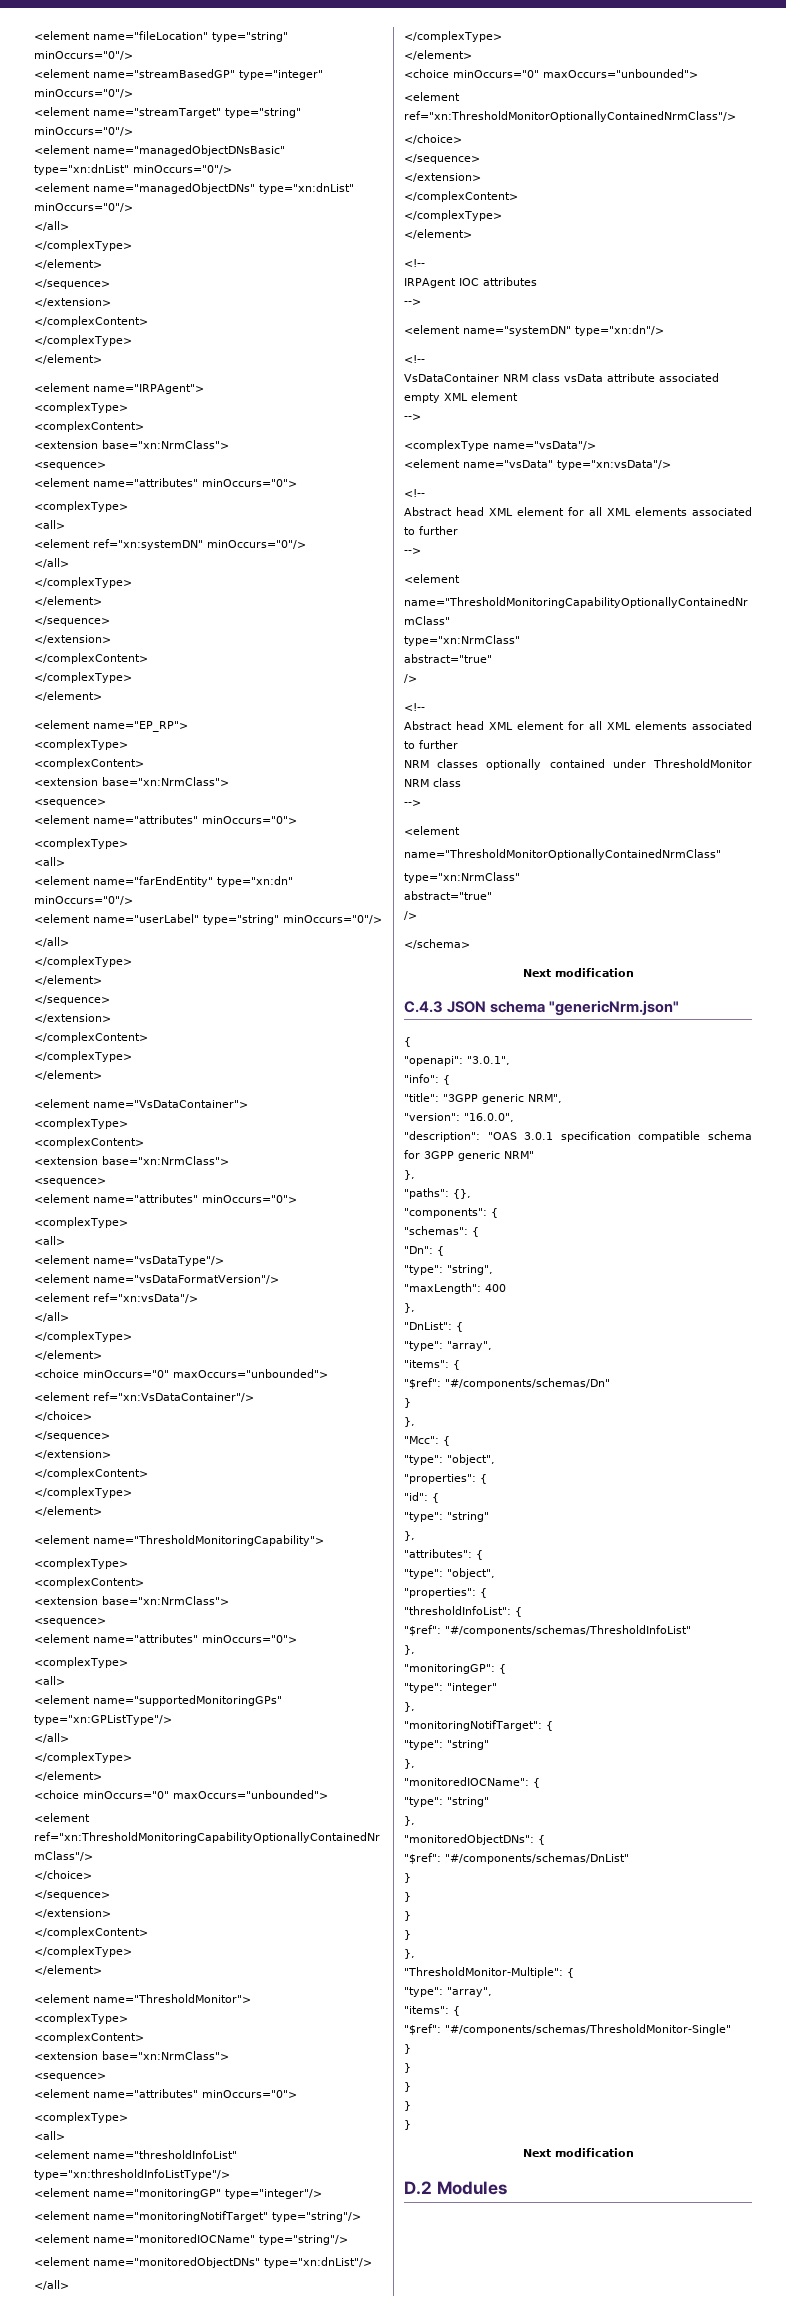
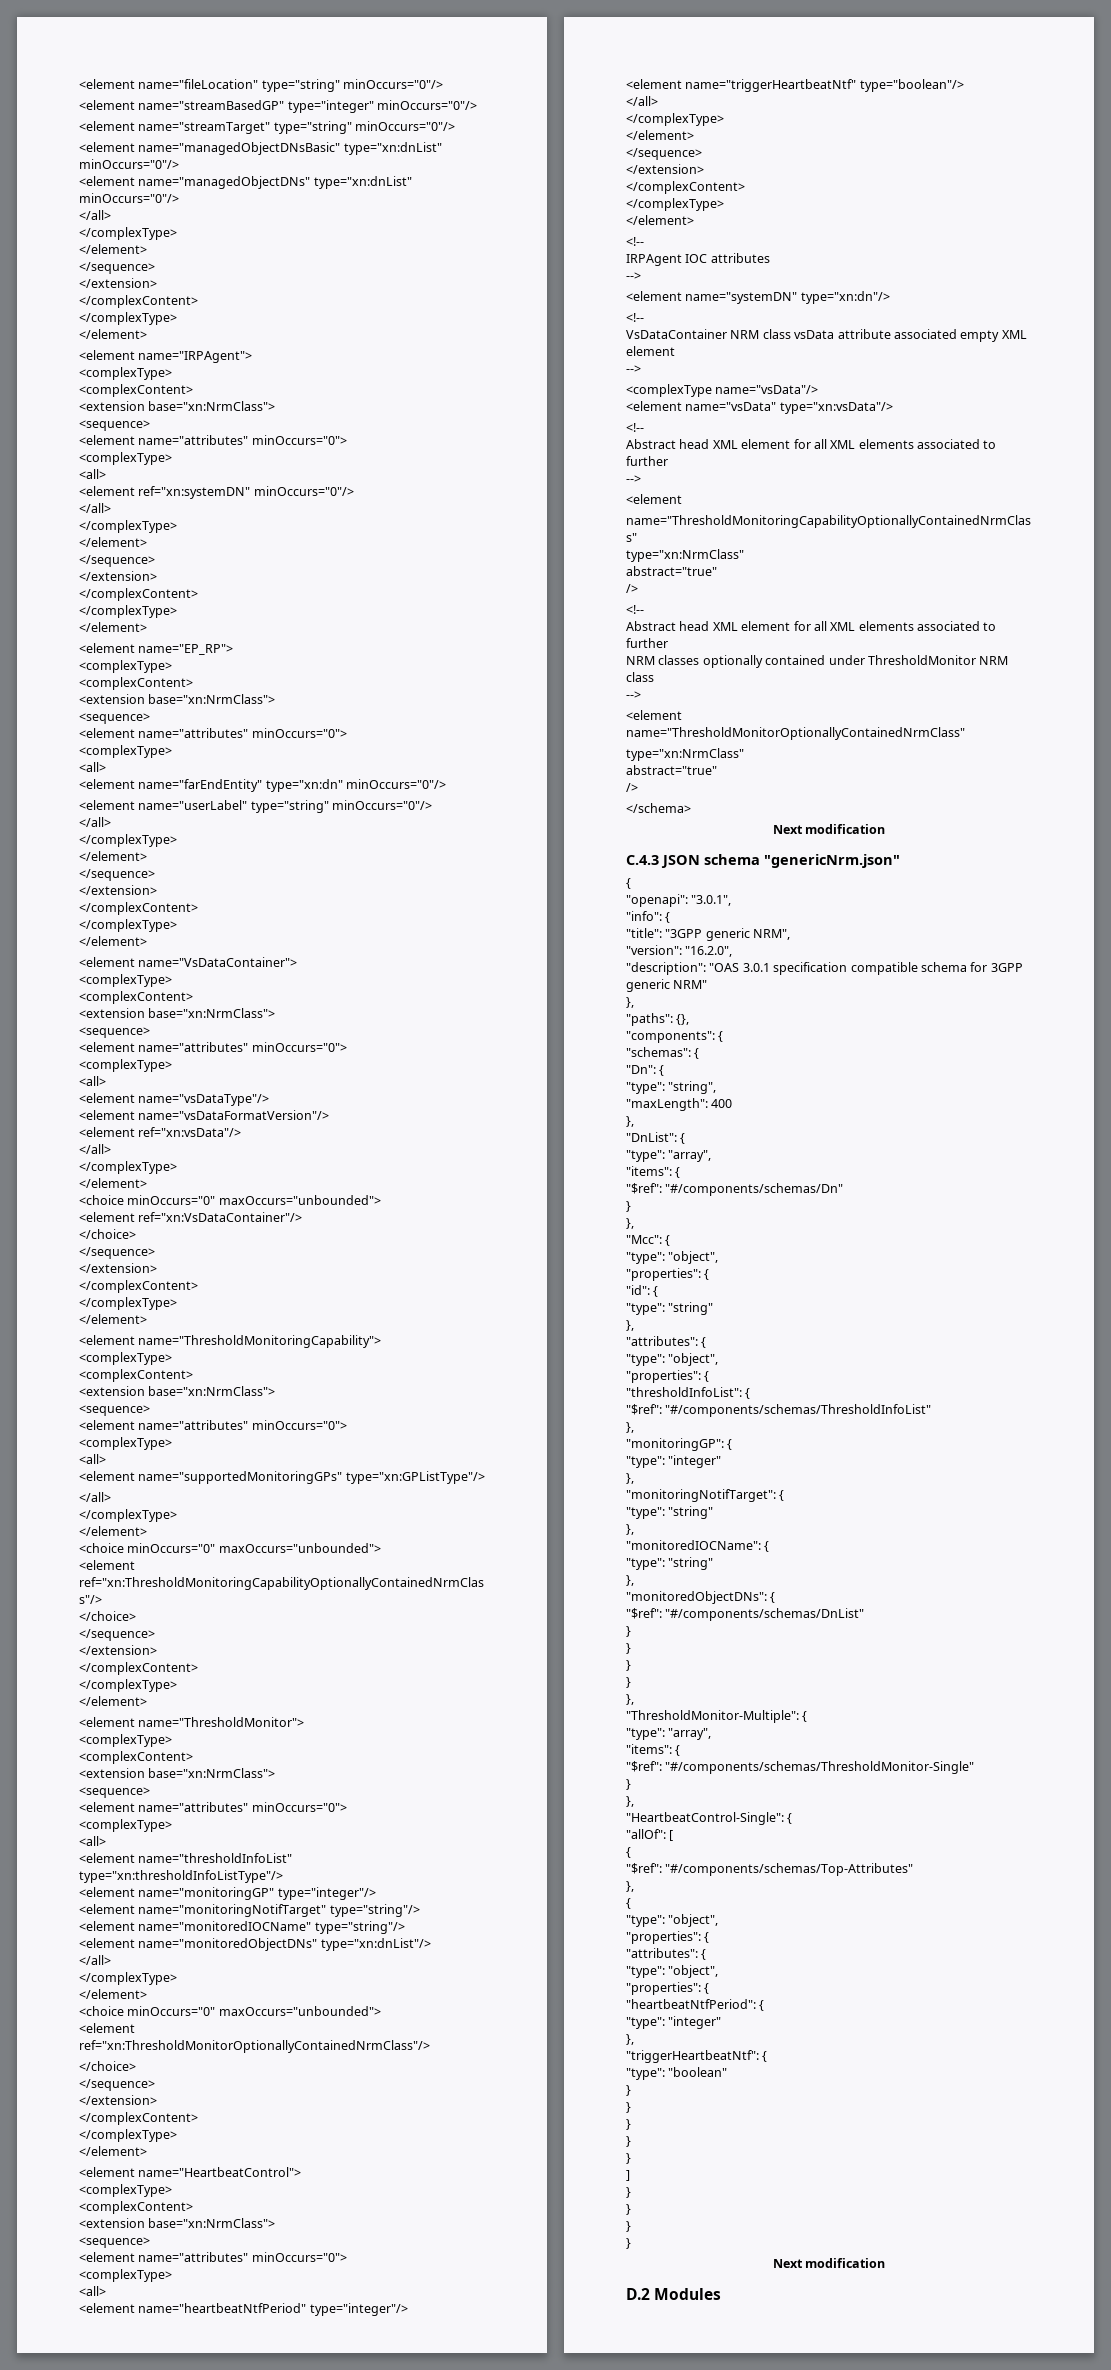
+ <element name="HeartbeatControl">
+ <complexType>
+ <complexContent>
+ <extension base="xn:NrmClass">
+ <sequence>
+ <element name="attributes" minOccurs="0">
+ <complexType>
+ <all>
+ <element name="heartbeatNtfPeriod" type="integer"/>
+ <element name="triggerHeartbeatNtf" type="boolean"/>
+ </all>
+ </complexType>
+ </element>
+ </sequence>
+ </extension>
+ </complexContent>
+ </complexType>
+ </element>
- "version": "16.0.0",
+ "version": "16.2.0",
  "$ref": "#/components/schemas/ThresholdMonitor-Single"
  }
+ },
+ "HeartbeatControl-Single": {
+ "allOf": [
+ {
+ "$ref": "#/components/schemas/Top-Attributes"
+ },
+ {
+ "type": "object",
+ "properties": {
+ "attributes": {
+ "type": "object",
+ "properties": {
+ "heartbeatNtfPeriod": {
+ "type": "integer"
+ },
+ "triggerHeartbeatNtf": {
+ "type": "boolean"
+ }
+ }
+ }
+ }
+ }
+ ]

